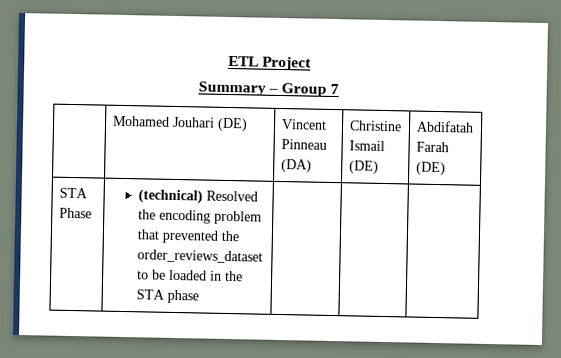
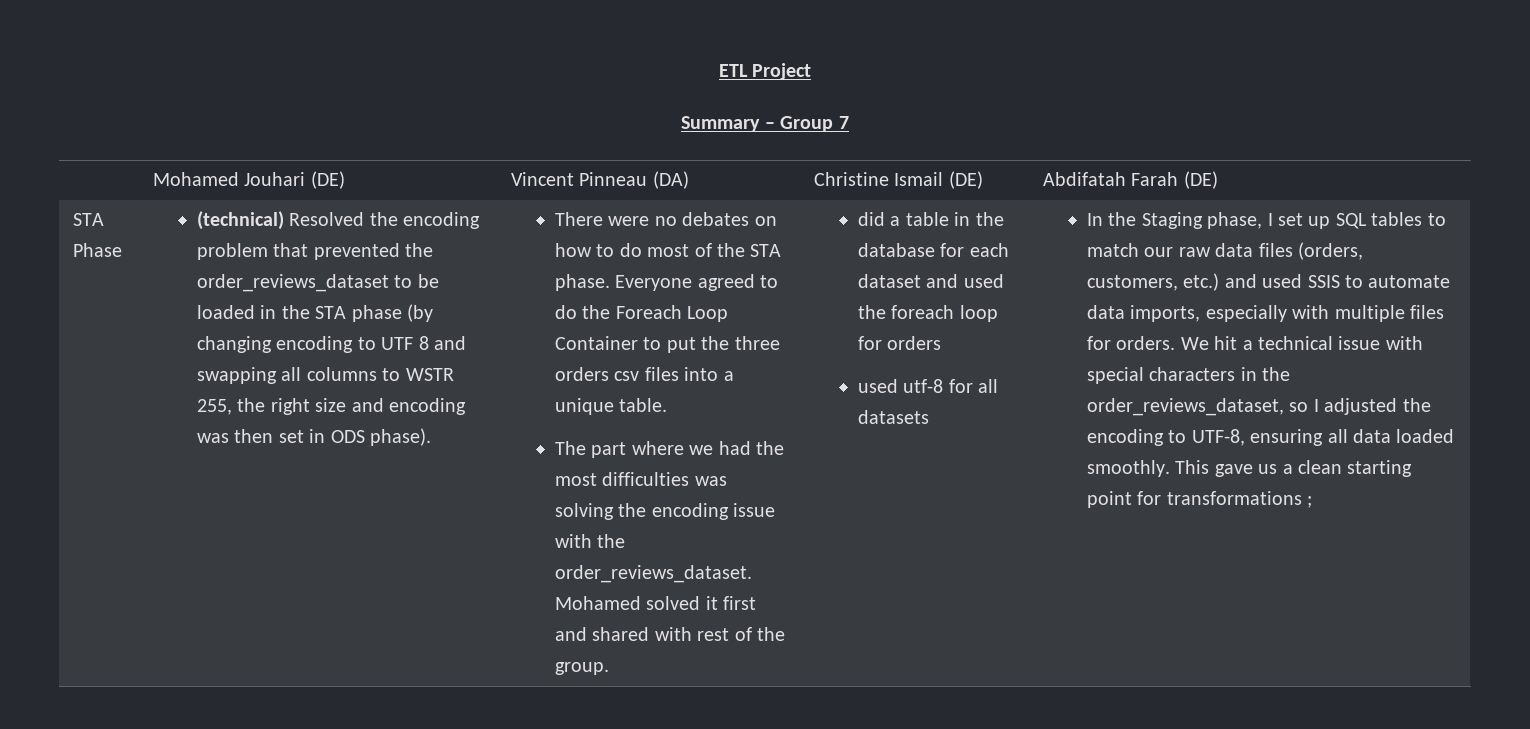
- (technical) Resolved the encoding problem that prevented the order_reviews_dataset to be loaded in the STA phase
+ (technical) Resolved the encoding problem that prevented the order_reviews_dataset to be loaded in the STA phase (by changing encoding to UTF 8 and swapping all columns to WSTR 255, the right size and encoding was then set in ODS phase). | There were no debates on how to do most of the STA phase. Everyone agreed to do the Foreach Loop Container to put the three orders csv files into a unique table.
+ The part where we had the most difficulties was solving the encoding issue with the order_reviews_dataset. Mohamed solved it first and shared with rest of the group. | did a table in the database for each dataset and used the foreach loop for orders
+ used utf-8 for all datasets | In the Staging phase, I set up SQL tables to match our raw data files (orders, customers, etc.) and used SSIS to automate data imports, especially with multiple files for orders. We hit a technical issue with special characters in the order_reviews_dataset, so I adjusted the encoding to UTF-8, ensuring all data loaded smoothly. This gave us a clean starting point for transformations ;

